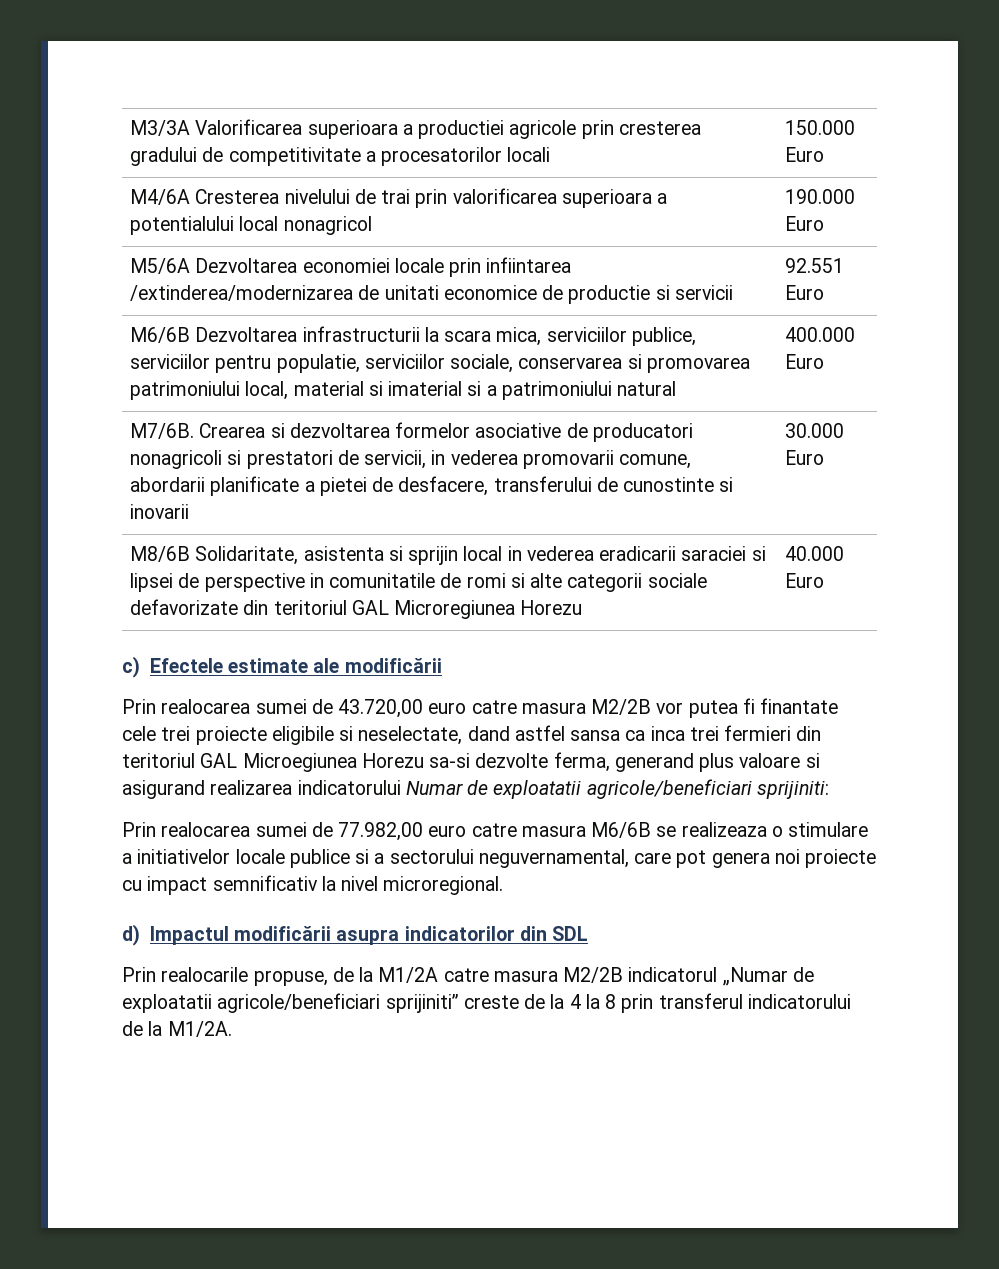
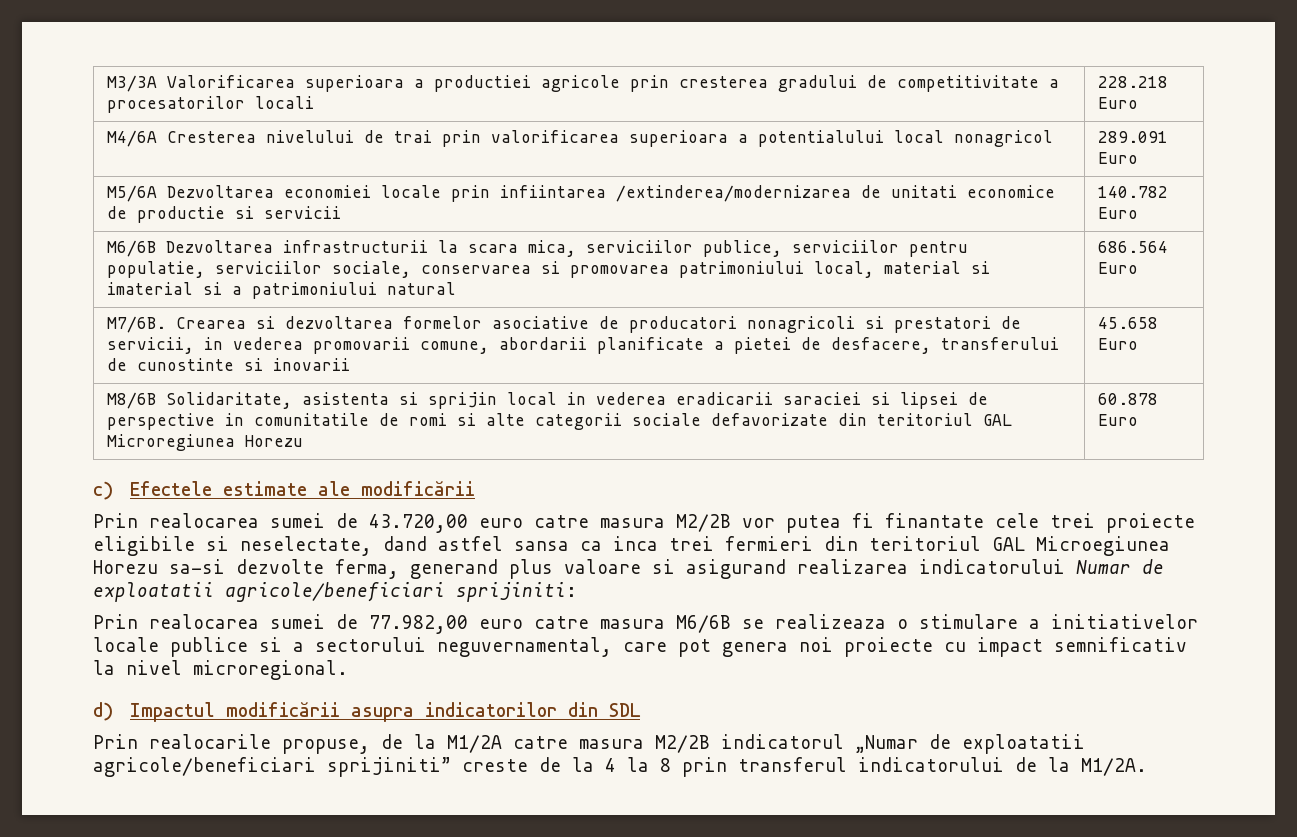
- M3/3A Valorificarea superioara a productiei agricole prin cresterea gradului de competitivitate a procesatorilor locali | 150.000 Euro
+ M3/3A Valorificarea superioara a productiei agricole prin cresterea gradului de competitivitate a procesatorilor locali | 228.218 Euro
- M4/6A Cresterea nivelului de trai prin valorificarea superioara a potentialului local nonagricol | 190.000 Euro
+ M4/6A Cresterea nivelului de trai prin valorificarea superioara a potentialului local nonagricol | 289.091 Euro
- M5/6A Dezvoltarea economiei locale prin infiintarea /extinderea/modernizarea de unitati economice de productie si servicii | 92.551 Euro
+ M5/6A Dezvoltarea economiei locale prin infiintarea /extinderea/modernizarea de unitati economice de productie si servicii | 140.782 Euro
- M6/6B Dezvoltarea infrastructurii la scara mica, serviciilor publice, serviciilor pentru populatie, serviciilor sociale, conservarea si promovarea patrimoniului local, material si imaterial si a patrimoniului natural | 400.000 Euro
+ M6/6B Dezvoltarea infrastructurii la scara mica, serviciilor publice, serviciilor pentru populatie, serviciilor sociale, conservarea si promovarea patrimoniului local, material si imaterial si a patrimoniului natural | 686.564 Euro
- M7/6B. Crearea si dezvoltarea formelor asociative de producatori nonagricoli si prestatori de servicii, in vederea promovarii comune, abordarii planificate a pietei de desfacere, transferului de cunostinte si inovarii | 30.000 Euro
+ M7/6B. Crearea si dezvoltarea formelor asociative de producatori nonagricoli si prestatori de servicii, in vederea promovarii comune, abordarii planificate a pietei de desfacere, transferului de cunostinte si inovarii | 45.658 Euro
- M8/6B Solidaritate, asistenta si sprijin local in vederea eradicarii saraciei si lipsei de perspective in comunitatile de romi si alte categorii sociale defavorizate din teritoriul GAL Microregiunea Horezu | 40.000 Euro
+ M8/6B Solidaritate, asistenta si sprijin local in vederea eradicarii saraciei si lipsei de perspective in comunitatile de romi si alte categorii sociale defavorizate din teritoriul GAL Microregiunea Horezu | 60.878 Euro

